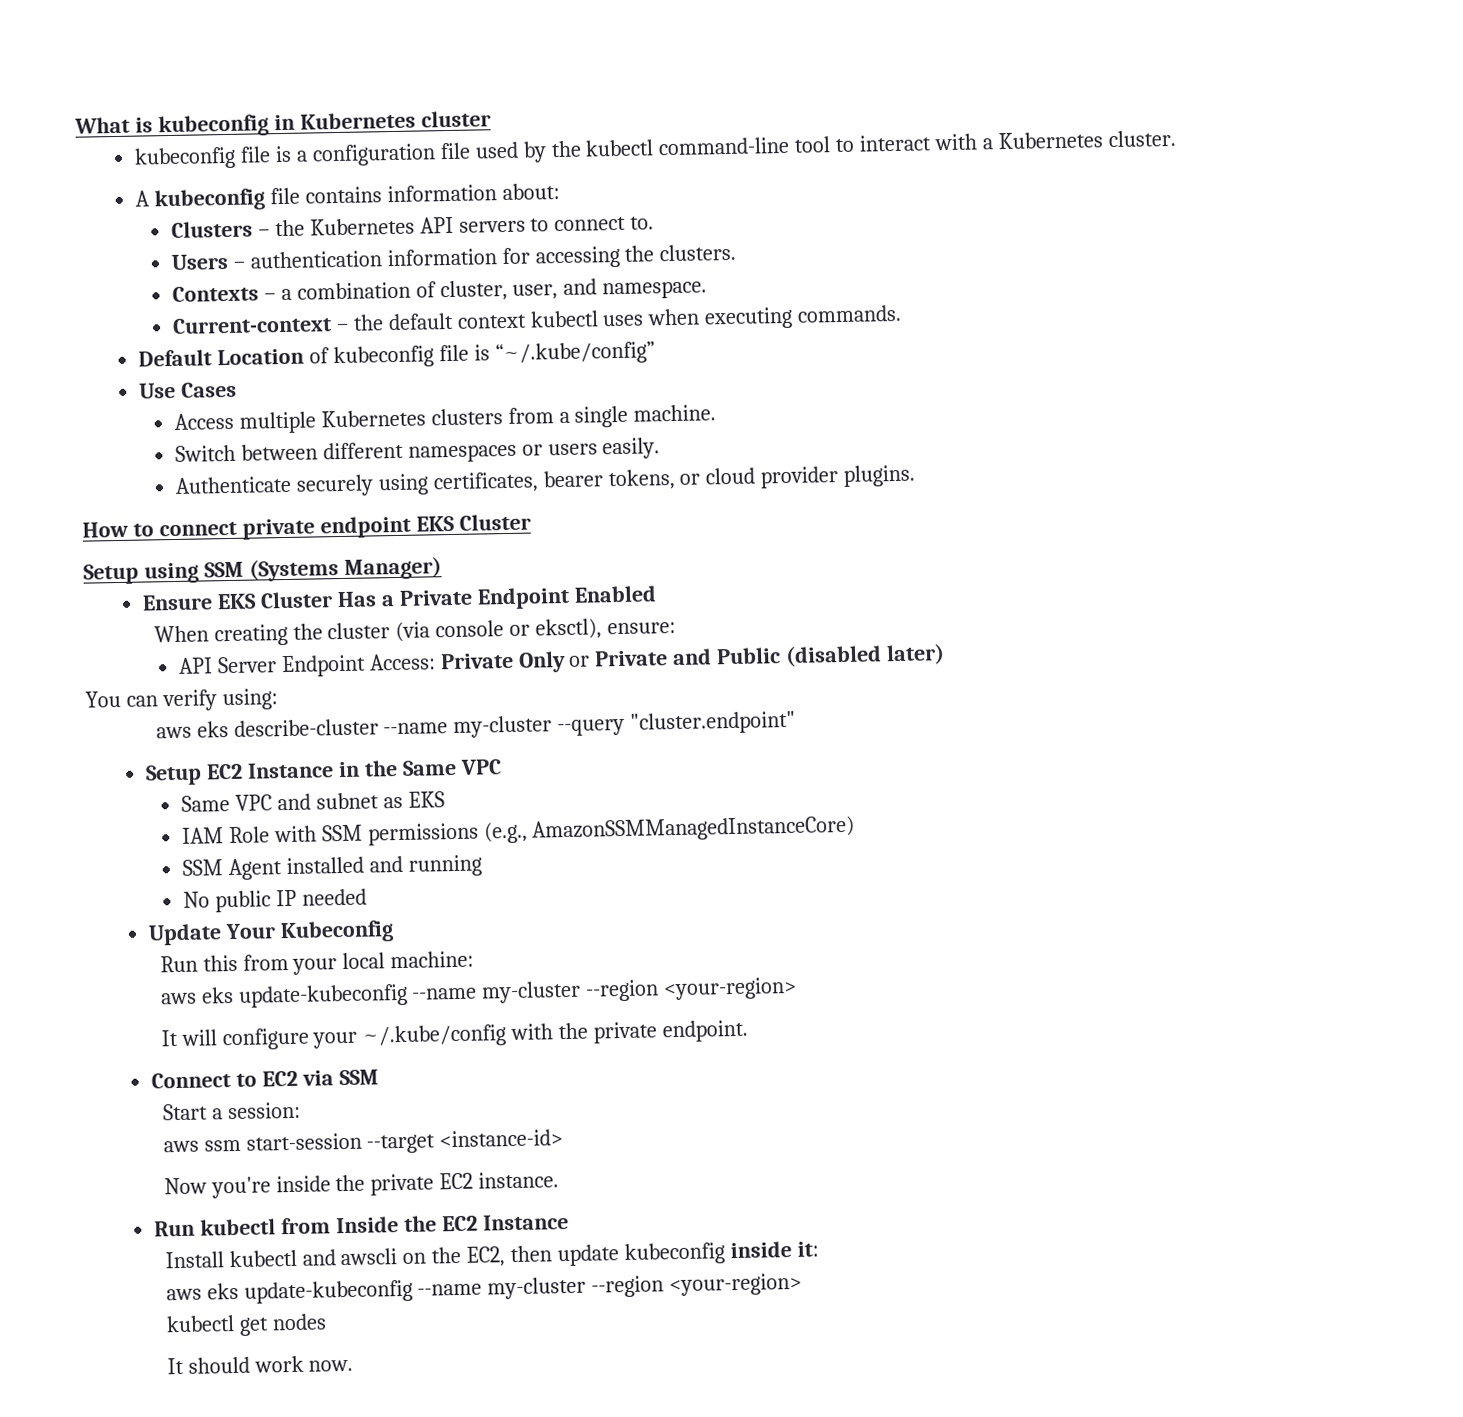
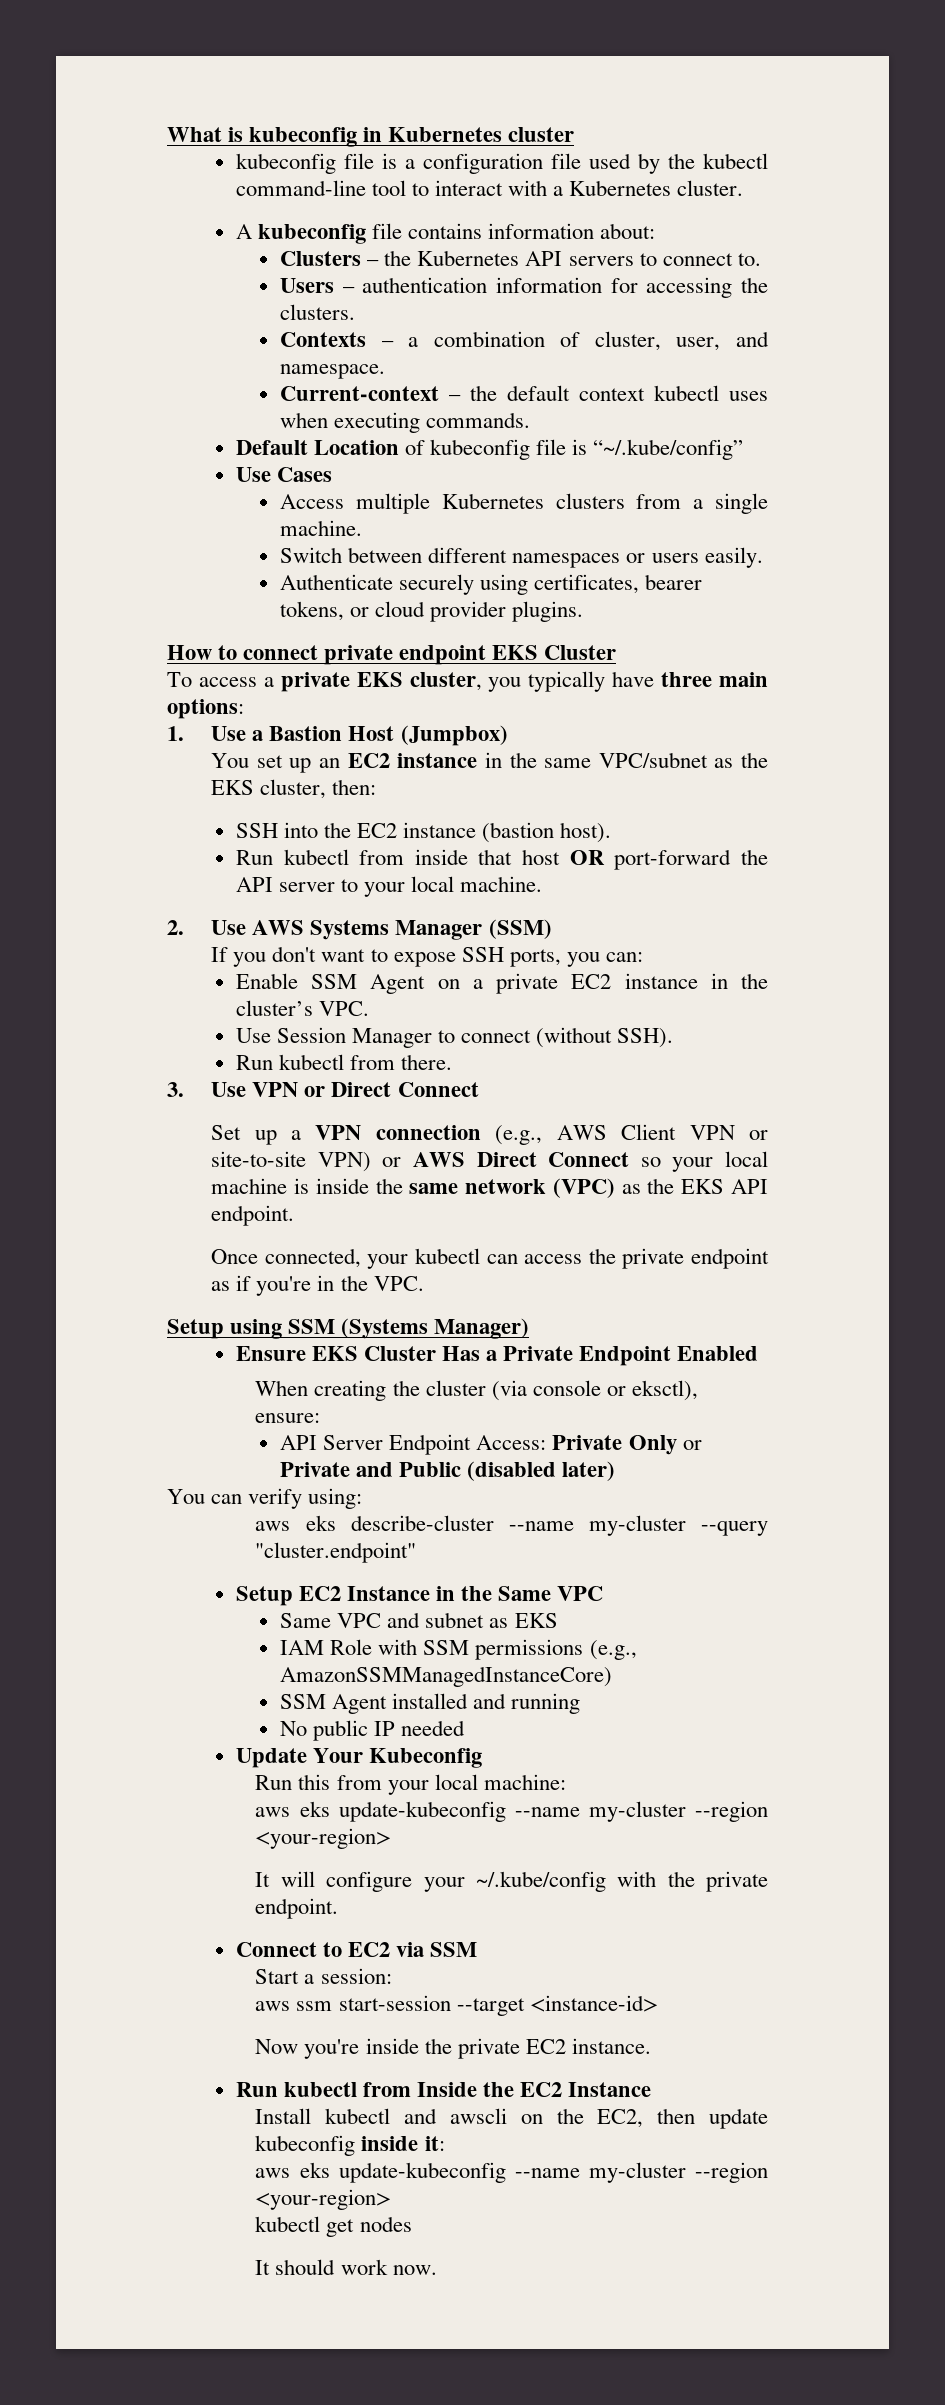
+ To access a private EKS cluster, you typically have three main options:
+ 1. Use a Bastion Host (Jumpbox)
+ You set up an EC2 instance in the same VPC/subnet as the EKS cluster, then:
+ SSH into the EC2 instance (bastion host).
+ Run kubectl from inside that host OR port-forward the API server to your local machine.
+ 2. Use AWS Systems Manager (SSM)
+ If you don't want to expose SSH ports, you can:
+ Enable SSM Agent on a private EC2 instance in the cluster’s VPC.
+ Use Session Manager to connect (without SSH).
+ Run kubectl from there.
+ 3. Use VPN or Direct Connect
+ Set up a VPN connection (e.g., AWS Client VPN or site-to-site VPN) or AWS Direct Connect so your local machine is inside the same network (VPC) as the EKS API endpoint.
+ Once connected, your kubectl can access the private endpoint as if you're in the VPC.

